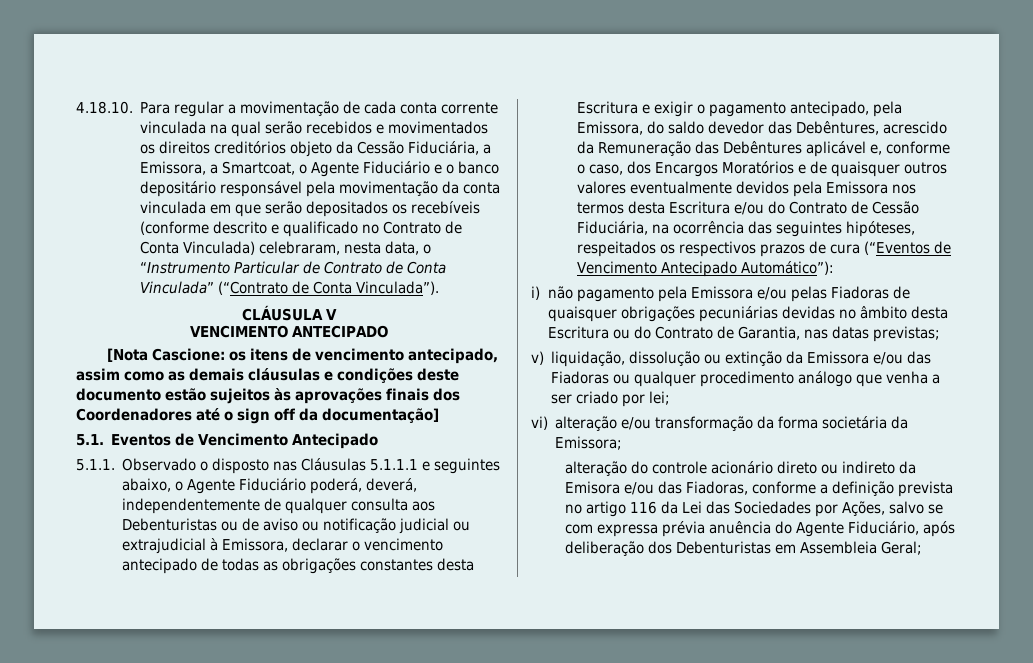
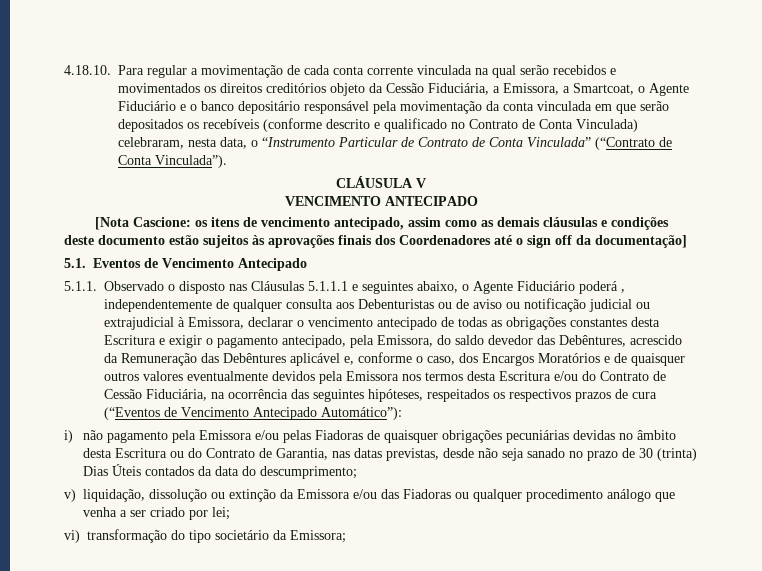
- 5.1.1. Observado o disposto nas Cláusulas 5.1.1.1 e seguintes abaixo, o Agente Fiduciário poderá, deverá, independentemente de qualquer consulta aos Debenturistas ou de aviso ou notificação judicial ou extrajudicial à Emissora, declarar o vencimento antecipado de todas as obrigações constantes desta Escritura e exigir o pagamento antecipado, pela Emissora, do saldo devedor das Debêntures, acrescido da Remuneração das Debêntures aplicável e, conforme o caso, dos Encargos Moratórios e de quaisquer outros valores eventualmente devidos pela Emissora nos termos desta Escritura e/ou do Contrato de Cessão Fiduciária, na ocorrência das seguintes hipóteses, respeitados os respectivos prazos de cura (“Eventos de Vencimento Antecipado Automático”):
+ 5.1.1. Observado o disposto nas Cláusulas 5.1.1.1 e seguintes abaixo, o Agente Fiduciário poderá , independentemente de qualquer consulta aos Debenturistas ou de aviso ou notificação judicial ou extrajudicial à Emissora, declarar o vencimento antecipado de todas as obrigações constantes desta Escritura e exigir o pagamento antecipado, pela Emissora, do saldo devedor das Debêntures, acrescido da Remuneração das Debêntures aplicável e, conforme o caso, dos Encargos Moratórios e de quaisquer outros valores eventualmente devidos pela Emissora nos termos desta Escritura e/ou do Contrato de Cessão Fiduciária, na ocorrência das seguintes hipóteses, respeitados os respectivos prazos de cura (“Eventos de Vencimento Antecipado Automático”):
- i) não pagamento pela Emissora e/ou pelas Fiadoras de quaisquer obrigações pecuniárias devidas no âmbito desta Escritura ou do Contrato de Garantia, nas datas previstas;
+ i) não pagamento pela Emissora e/ou pelas Fiadoras de quaisquer obrigações pecuniárias devidas no âmbito desta Escritura ou do Contrato de Garantia, nas datas previstas, desde não seja sanado no prazo de 30 (trinta) Dias Úteis contados da data do descumprimento;
- vi) alteração e/ou transformação da forma societária da Emissora;
- alteração do controle acionário direto ou indireto da Emisora e/ou das Fiadoras, conforme a definição prevista no artigo 116 da Lei das Sociedades por Ações, salvo se com expressa prévia anuência do Agente Fiduciário, após deliberação dos Debenturistas em Assembleia Geral;
+ vi) transformação do tipo societário da Emissora;

